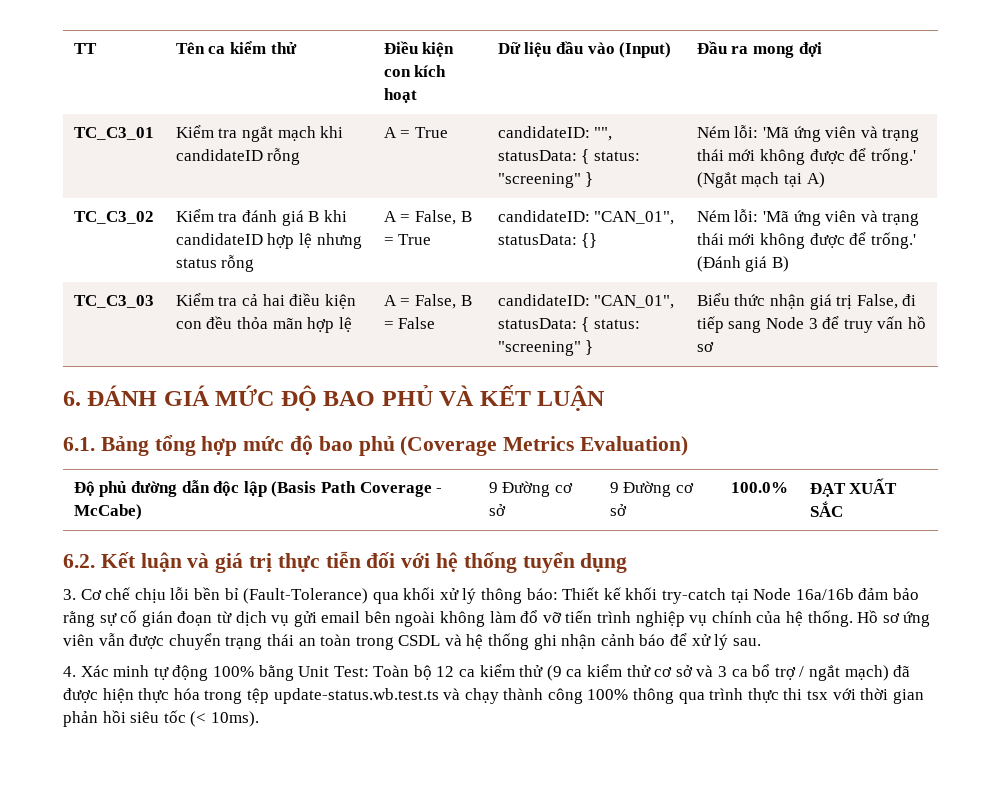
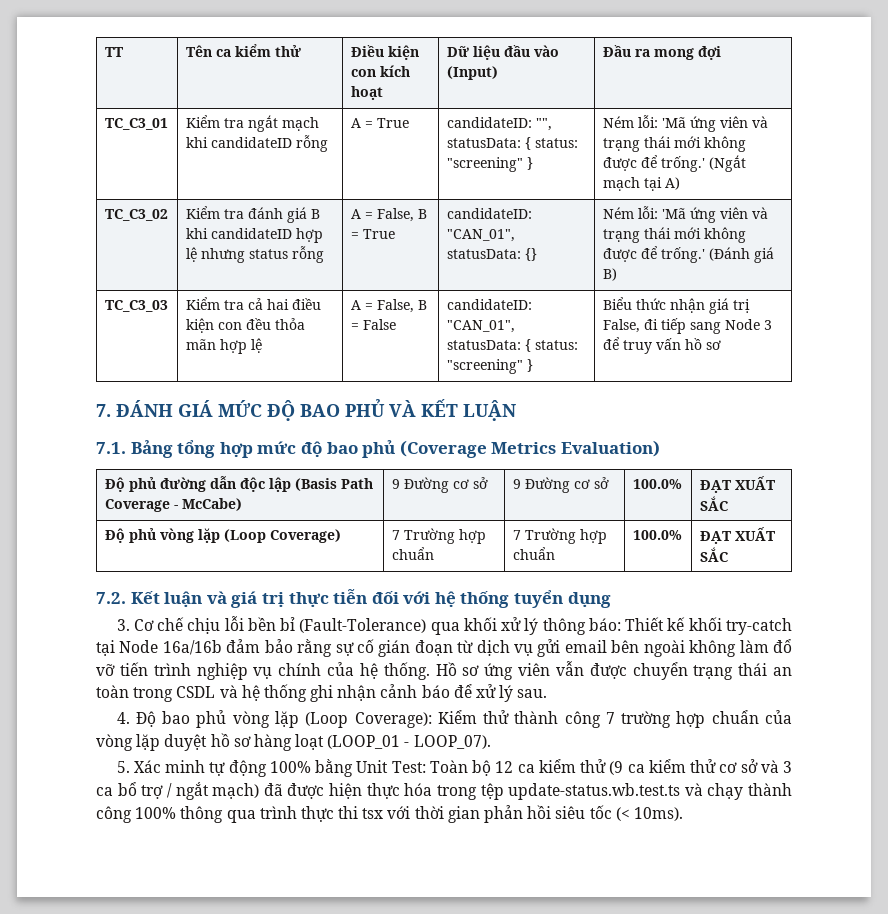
- 6. ĐÁNH GIÁ MỨC ĐỘ BAO PHỦ VÀ KẾT LUẬN
+ 7. ĐÁNH GIÁ MỨC ĐỘ BAO PHỦ VÀ KẾT LUẬN
- 6.1. Bảng tổng hợp mức độ bao phủ (Coverage Metrics Evaluation)
+ 7.1. Bảng tổng hợp mức độ bao phủ (Coverage Metrics Evaluation)
- 6.2. Kết luận và giá trị thực tiễn đối với hệ thống tuyển dụng
+ Độ phủ vòng lặp (Loop Coverage) | 7 Trường hợp chuẩn | 7 Trường hợp chuẩn | 100.0% | ĐẠT XUẤT SẮC
+ 7.2. Kết luận và giá trị thực tiễn đối với hệ thống tuyển dụng
- 4. Xác minh tự động 100% bằng Unit Test: Toàn bộ 12 ca kiểm thử (9 ca kiểm thử cơ sở và 3 ca bổ trợ / ngắt mạch) đã được hiện thực hóa trong tệp update-status.wb.test.ts và chạy thành công 100% thông qua trình thực thi tsx với thời gian phản hồi siêu tốc (< 10ms).
+ 4. Độ bao phủ vòng lặp (Loop Coverage): Kiểm thử thành công 7 trường hợp chuẩn của vòng lặp duyệt hồ sơ hàng loạt (LOOP_01 - LOOP_07).
+ 5. Xác minh tự động 100% bằng Unit Test: Toàn bộ 12 ca kiểm thử (9 ca kiểm thử cơ sở và 3 ca bổ trợ / ngắt mạch) đã được hiện thực hóa trong tệp update-status.wb.test.ts và chạy thành công 100% thông qua trình thực thi tsx với thời gian phản hồi siêu tốc (< 10ms).

